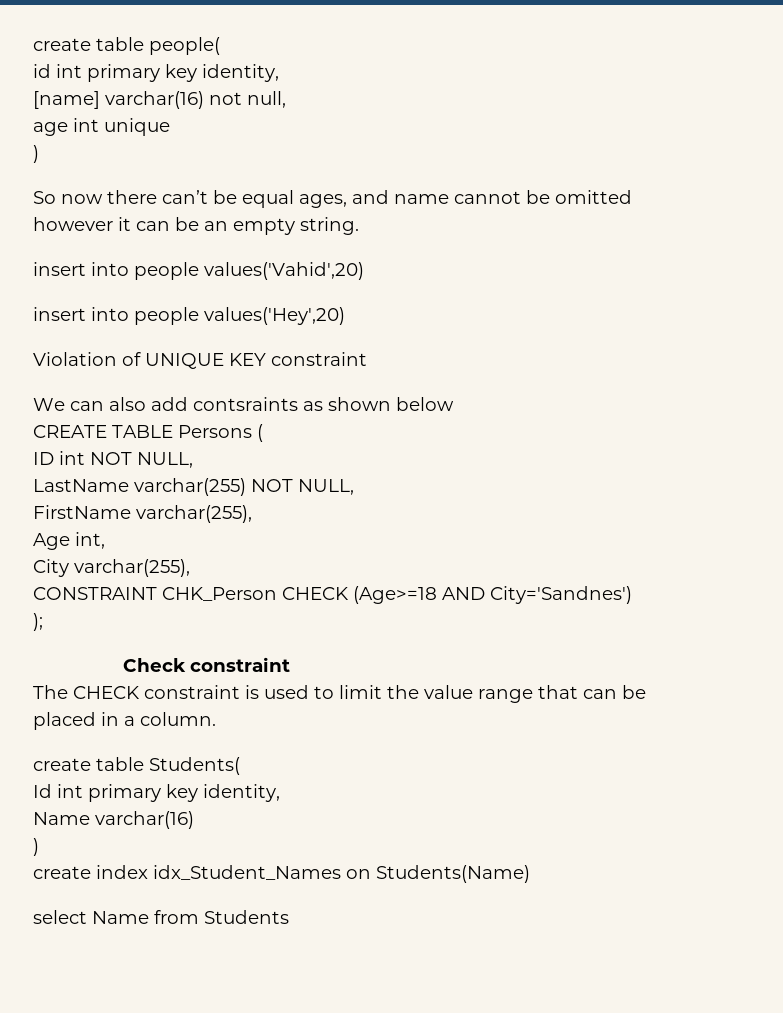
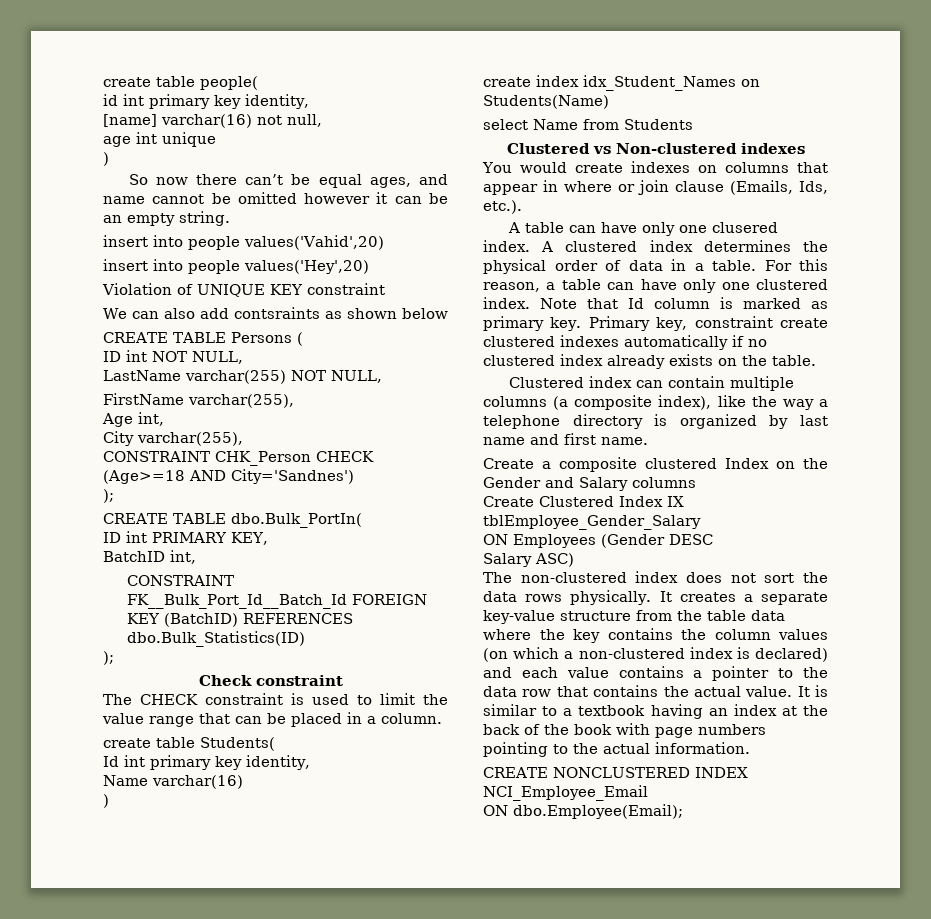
+ CREATE TABLE dbo.Bulk_PortIn(
+ ID int PRIMARY KEY,
+ BatchID int,
+ CONSTRAINT FK__Bulk_Port_Id__Batch_Id FOREIGN KEY (BatchID) REFERENCES dbo.Bulk_Statistics(ID)
+ );
+ Clustered vs Non-clustered indexes
+ You would create indexes on columns that appear in where or join clause (Emails, Ids, etc.).
+ A table can have only one clusered index. A clustered index determines the physical order of data in a table. For this reason, a table can have only one clustered index. Note that Id column is marked as primary key. Primary key, constraint create clustered indexes automatically if no clustered index already exists on the table.
+ Clustered index can contain multiple columns (a composite index), like the way a telephone directory is organized by last name and first name.
+ Create a composite clustered Index on the Gender and Salary columns
+ Create Clustered Index IX tblEmployee_Gender_Salary
+ ON Employees (Gender DESC
+ Salary ASC)
+ The non-clustered index does not sort the data rows physically. It creates a separate key-value structure from the table data where the key contains the column values (on which a non-clustered index is declared) and each value contains a pointer to the data row that contains the actual value. It is similar to a textbook having an index at the back of the book with page numbers pointing to the actual information.
+ CREATE NONCLUSTERED INDEX NCI_Employee_Email
+ ON dbo.Employee(Email);

